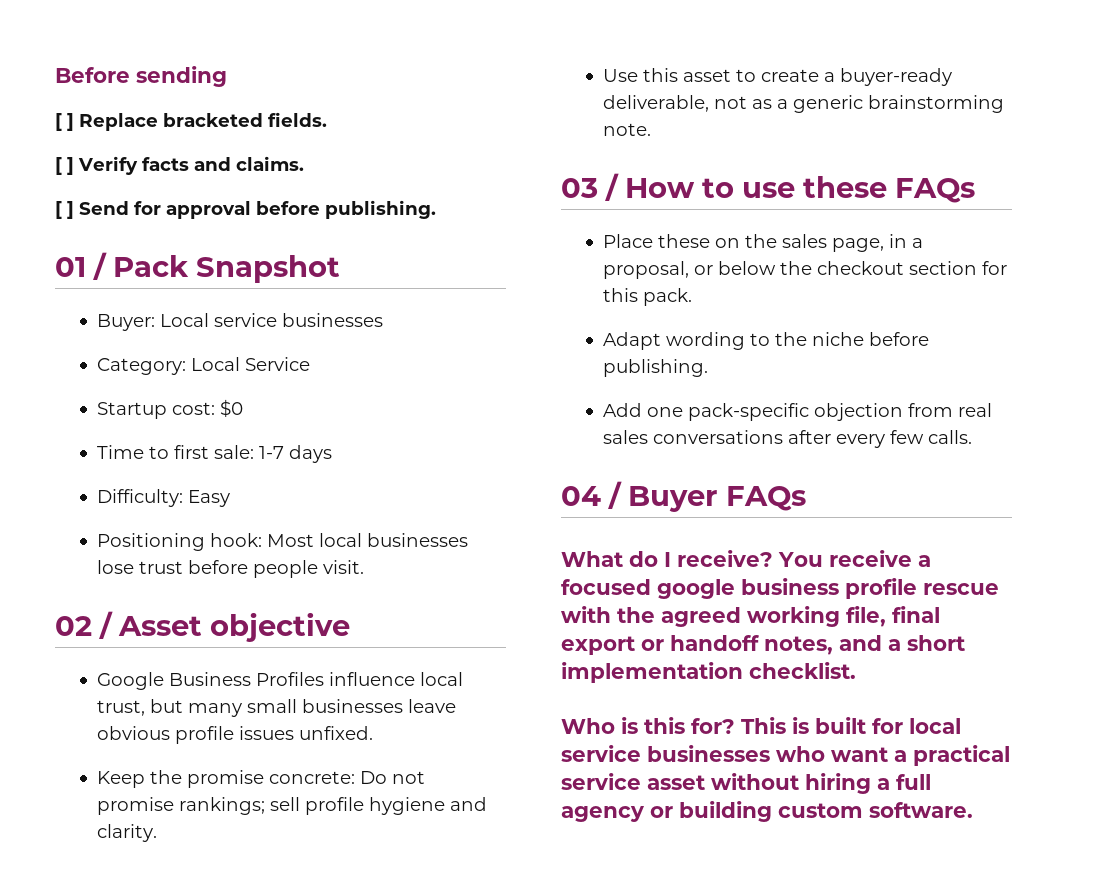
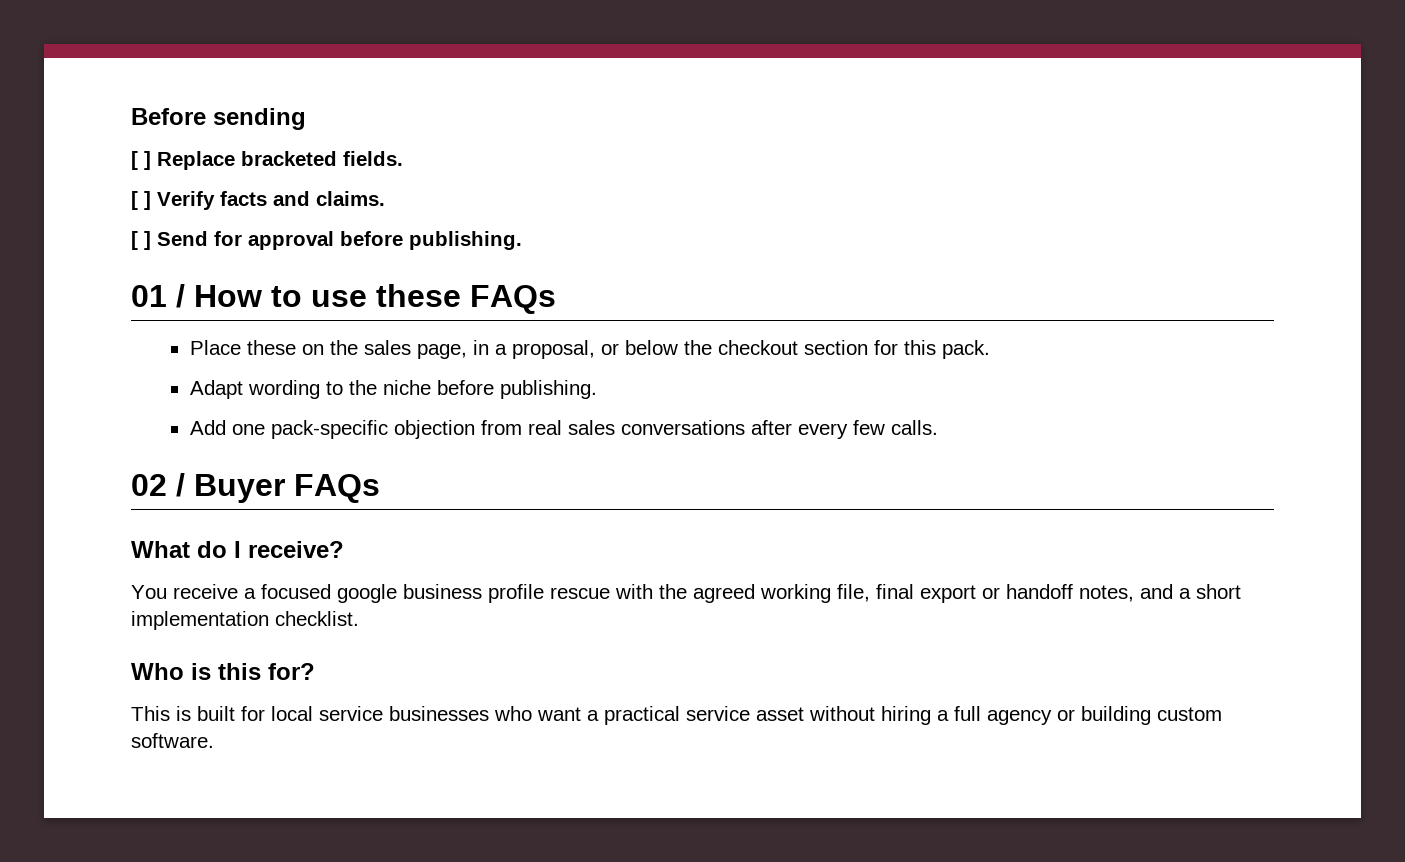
- 01 / Pack Snapshot
- Buyer: Local service businesses
- Category: Local Service
- Startup cost: $0
- Time to first sale: 1-7 days
- Difficulty: Easy
- Positioning hook: Most local businesses lose trust before people visit.
- 02 / Asset objective
- Google Business Profiles influence local trust, but many small businesses leave obvious profile issues unfixed.
- Keep the promise concrete: Do not promise rankings; sell profile hygiene and clarity.
- Use this asset to create a buyer-ready deliverable, not as a generic brainstorming note.
- 03 / How to use these FAQs
+ 01 / How to use these FAQs
- 04 / Buyer FAQs
+ 02 / Buyer FAQs
- What do I receive? You receive a focused google business profile rescue with the agreed working file, final export or handoff notes, and a short implementation checklist.
+ What do I receive?
+ You receive a focused google business profile rescue with the agreed working file, final export or handoff notes, and a short implementation checklist.
- Who is this for? This is built for local service businesses who want a practical service asset without hiring a full agency or building custom software.
+ Who is this for?
+ This is built for local service businesses who want a practical service asset without hiring a full agency or building custom software.

